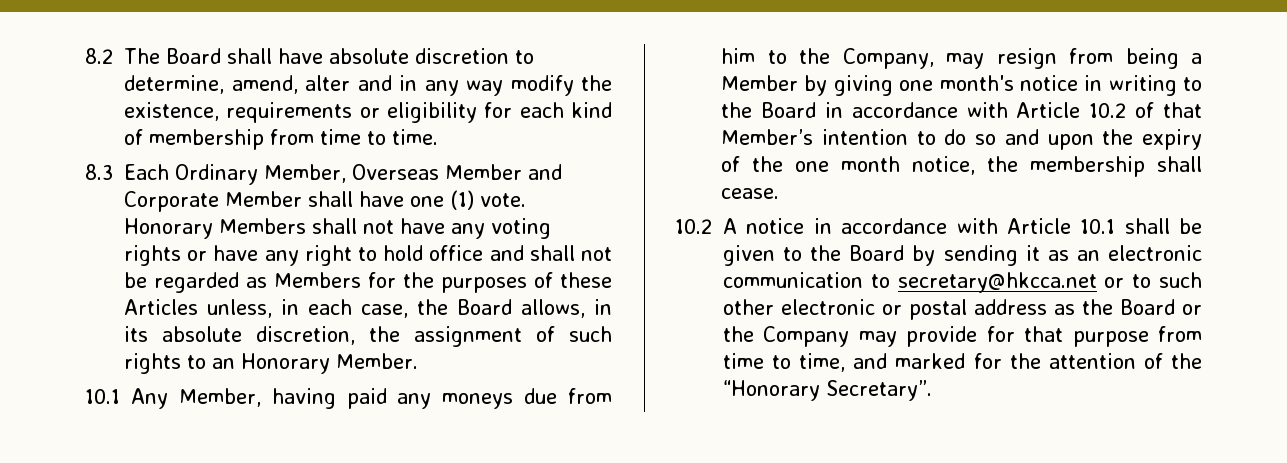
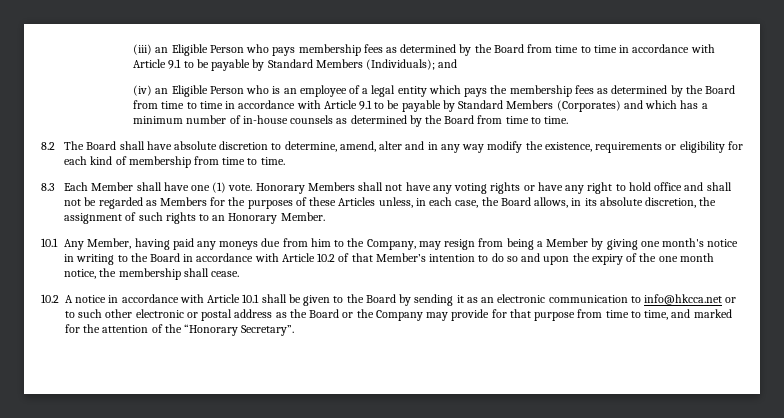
+ (iii) an Eligible Person who pays membership fees as determined by the Board from time to time in accordance with Article 9.1 to be payable by Standard Members (Individuals); and
+ (iv) an Eligible Person who is an employee of a legal entity which pays the membership fees as determined by the Board from time to time in accordance with Article 9.1 to be payable by Standard Members (Corporates) and which has a minimum number of in-house counsels as determined by the Board from time to time.
- 8.3 Each Ordinary Member, Overseas Member and Corporate Member shall have one (1) vote.
+ 8.3 Each Member shall have one (1) vote.
- 10.2 A notice in accordance with Article 10.1 shall be given to the Board by sending it as an electronic communication to secretary@hkcca.net or to such other electronic or postal address as the Board or the Company may provide for that purpose from time to time, and marked for the attention of the “Honorary Secretary”.
+ 10.2 A notice in accordance with Article 10.1 shall be given to the Board by sending it as an electronic communication to info@hkcca.net or to such other electronic or postal address as the Board or the Company may provide for that purpose from time to time, and marked for the attention of the “Honorary Secretary”.

